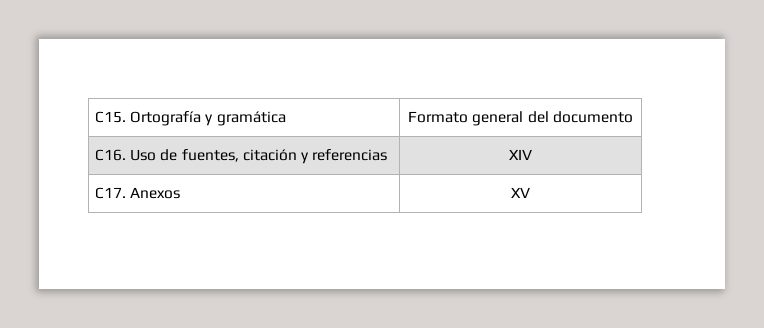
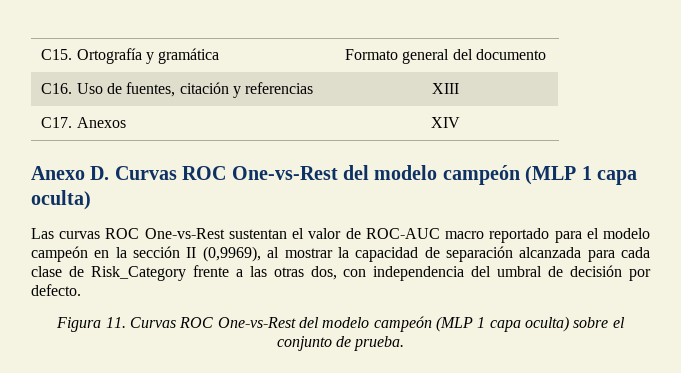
- C16. Uso de fuentes, citación y referencias | XIV
+ C16. Uso de fuentes, citación y referencias | XIII
- C17. Anexos | XV
+ C17. Anexos | XIV
+ Anexo D. Curvas ROC One-vs-Rest del modelo campeón (MLP 1 capa oculta)
+ Las curvas ROC One-vs-Rest sustentan el valor de ROC-AUC macro reportado para el modelo campeón en la sección II (0,9969), al mostrar la capacidad de separación alcanzada para cada clase de Risk_Category frente a las otras dos, con independencia del umbral de decisión por defecto.
+ Figura 11. Curvas ROC One-vs-Rest del modelo campeón (MLP 1 capa oculta) sobre el conjunto de prueba.

